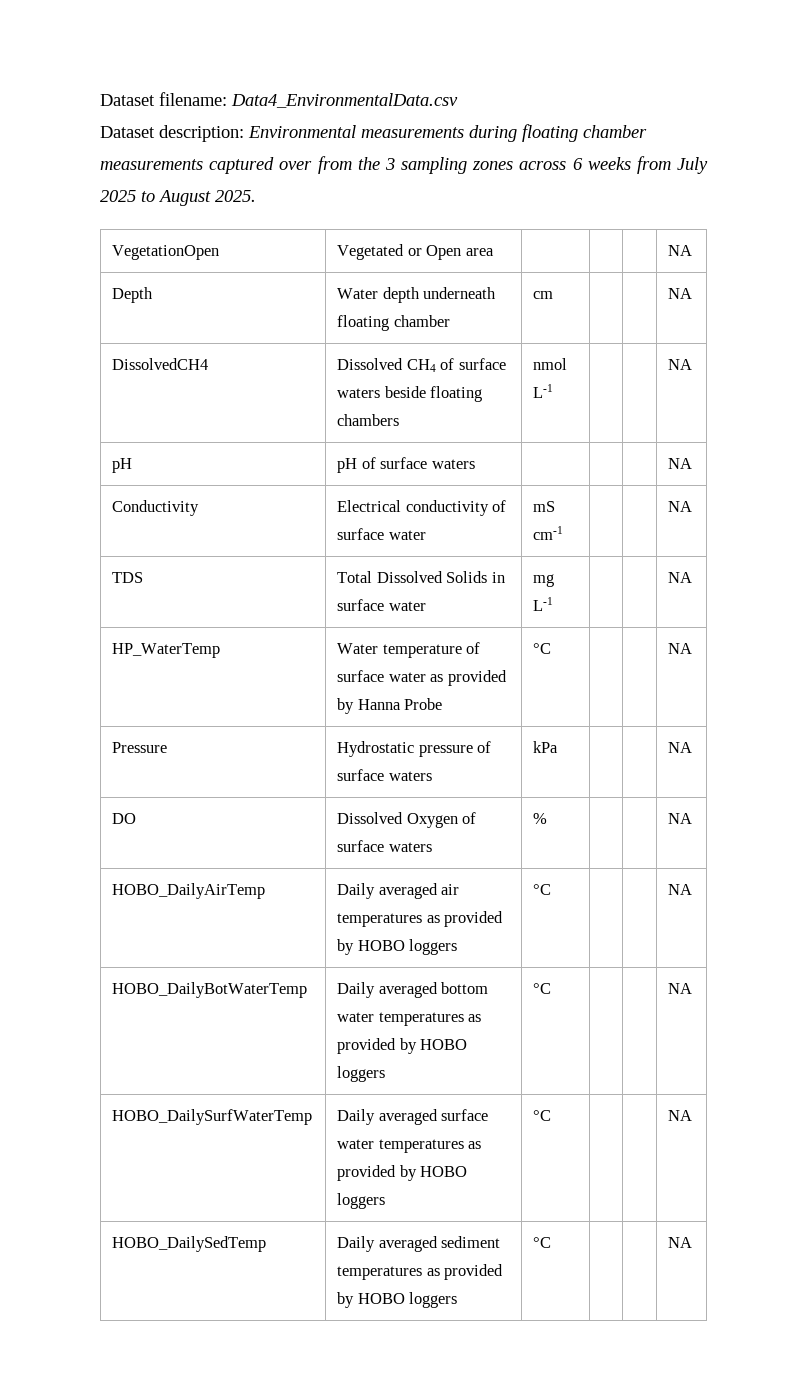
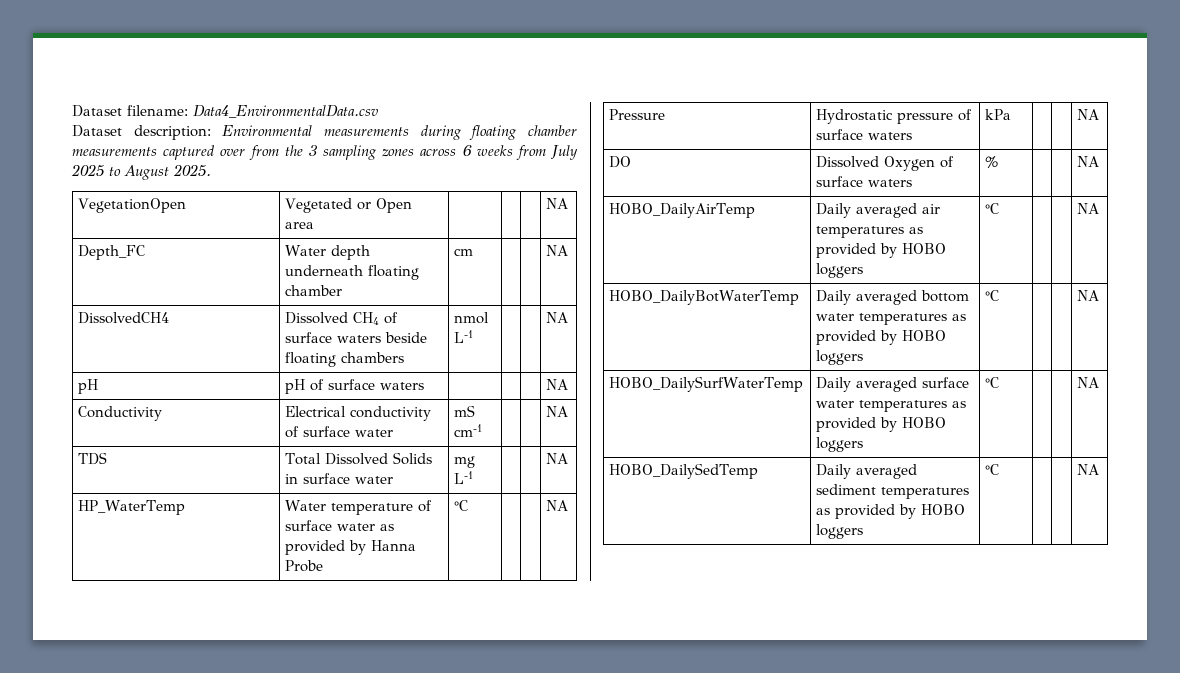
- Depth | Water depth underneath floating chamber | cm | | | NA
+ Depth_FC | Water depth underneath floating chamber | cm | | | NA

